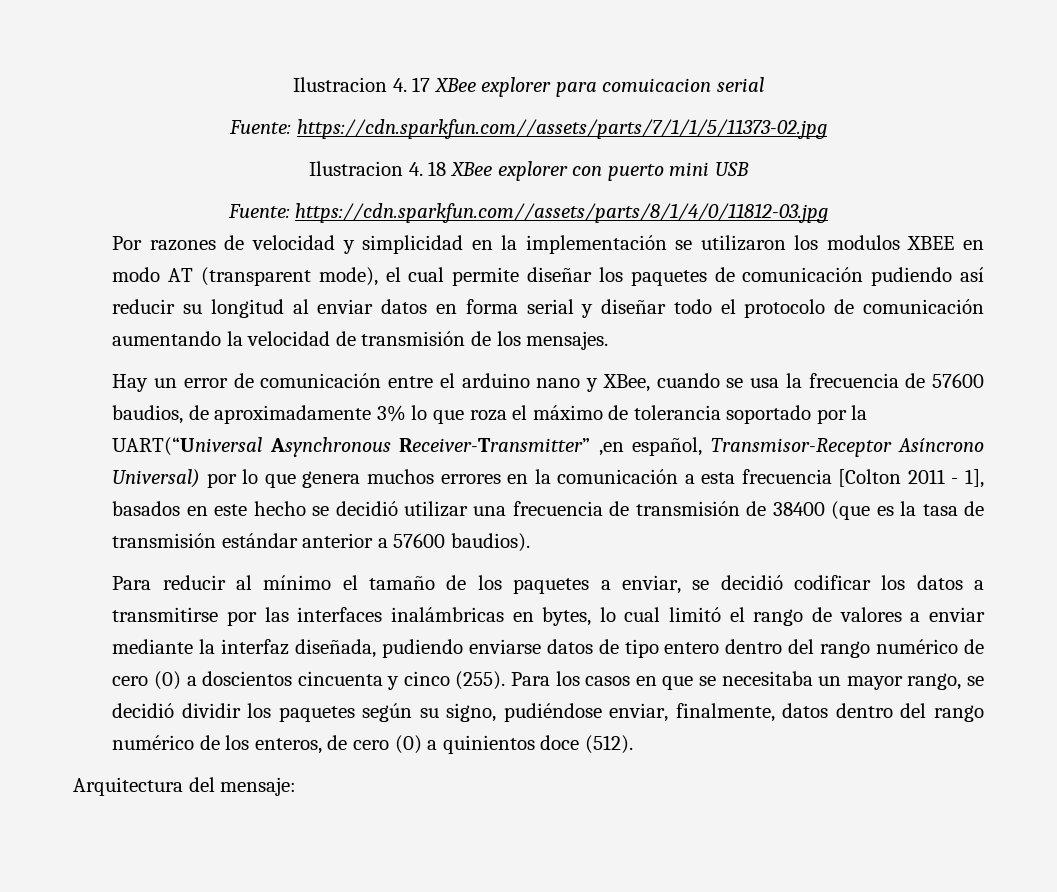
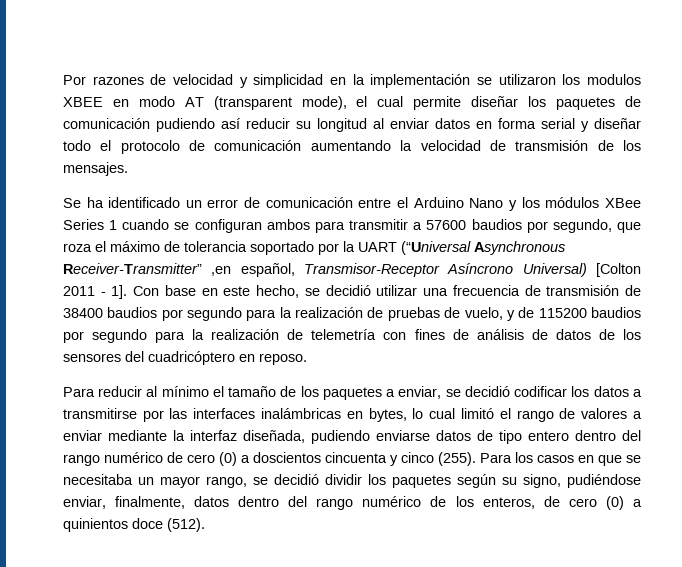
- Ilustracion 4. 17 XBee explorer para comuicacion serial
- Fuente: https://cdn.sparkfun.com//assets/parts/7/1/1/5/11373-02.jpg
- Ilustracion 4. 18 XBee explorer con puerto mini USB
- Fuente: https://cdn.sparkfun.com//assets/parts/8/1/4/0/11812-03.jpg
- Hay un error de comunicación entre el arduino nano y XBee, cuando se usa la frecuencia de 57600 baudios, de aproximadamente 3% lo que roza el máximo de tolerancia soportado por la UART(“Universal Asynchronous Receiver-Transmitter” ,en español, Transmisor-Receptor Asíncrono Universal) por lo que genera muchos errores en la comunicación a esta frecuencia [Colton 2011 - 1], basados en este hecho se decidió utilizar una frecuencia de transmisión de 38400 (que es la tasa de transmisión estándar anterior a 57600 baudios).
+ Se ha identificado un error de comunicación entre el Arduino Nano y los módulos XBee Series 1 cuando se configuran ambos para transmitir a 57600 baudios por segundo, que roza el máximo de tolerancia soportado por la UART (“Universal Asynchronous Receiver-Transmitter” ,en español, Transmisor-Receptor Asíncrono Universal) [Colton 2011 - 1]. Con base en este hecho, se decidió utilizar una frecuencia de transmisión de 38400 baudios por segundo para la realización de pruebas de vuelo, y de 115200 baudios por segundo para la realización de telemetría con fines de análisis de datos de los sensores del cuadricóptero en reposo.
- Arquitectura del mensaje:

